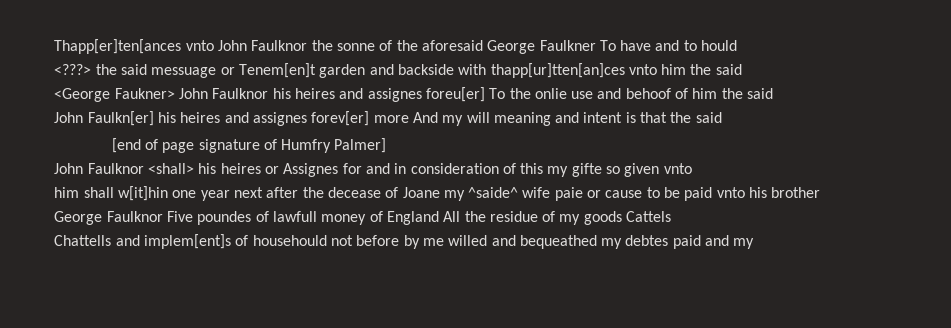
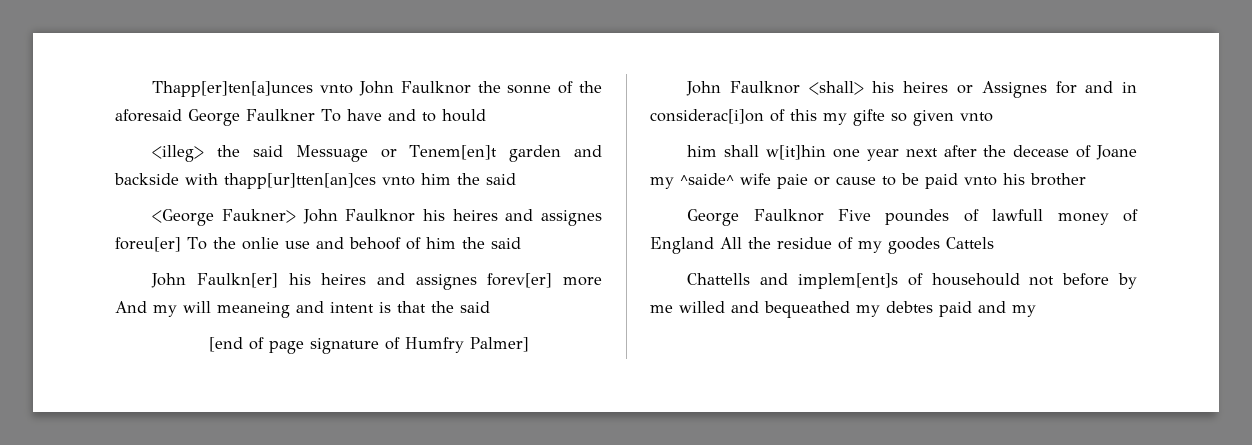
- Thapp[er]ten[ances vnto John Faulknor the sonne of the aforesaid George Faulkner To have and to hould
+ Thapp[er]ten[a]unces vnto John Faulknor the sonne of the aforesaid George Faulkner To have and to hould
- <???> the said messuage or Tenem[en]t garden and backside with thapp[ur]tten[an]ces vnto him the said
+ <illeg> the said Messuage or Tenem[en]t garden and backside with thapp[ur]tten[an]ces vnto him the said
- John Faulkn[er] his heires and assignes forev[er] more And my will meaning and intent is that the said
+ John Faulkn[er] his heires and assignes forev[er] more And my will meaneing and intent is that the said
- John Faulknor <shall> his heires or Assignes for and in consideration of this my gifte so given vnto
+ John Faulknor <shall> his heires or Assignes for and in considerac[i]on of this my gifte so given vnto
- George Faulknor Five poundes of lawfull money of England All the residue of my goods Cattels
+ George Faulknor Five poundes of lawfull money of England All the residue of my goodes Cattels

